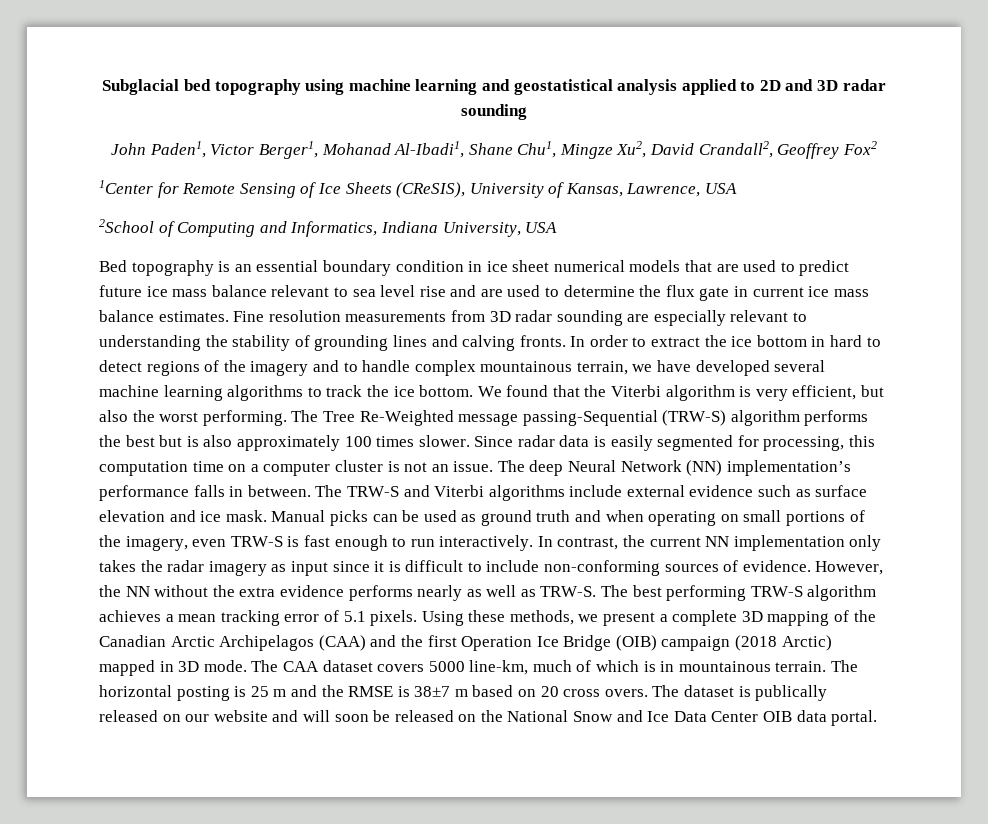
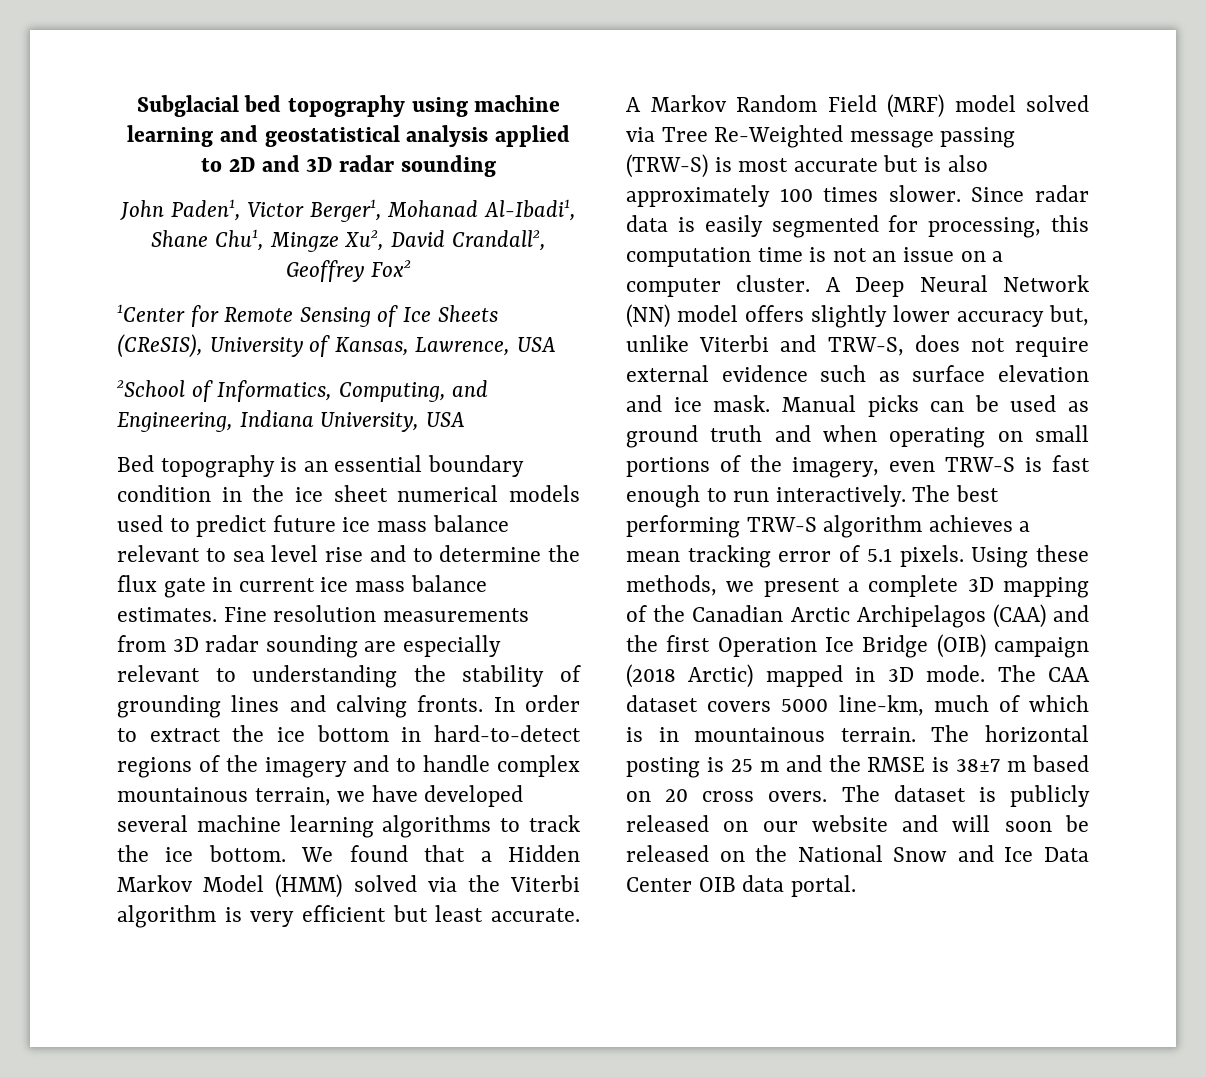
- 2School of Computing and Informatics, Indiana University, USA
+ 2School of Informatics, Computing, and Engineering, Indiana University, USA
- Bed topography is an essential boundary condition in ice sheet numerical models that are used to predict future ice mass balance relevant to sea level rise and are used to determine the flux gate in current ice mass balance estimates.
+ Bed topography is an essential boundary condition in the ice sheet numerical models used to predict future ice mass balance relevant to sea level rise and to determine the flux gate in current ice mass balance estimates.
- In order to extract the ice bottom in hard to detect regions of the imagery and to handle complex mountainous terrain, we have developed several machine learning algorithms to track the ice bottom.
+ In order to extract the ice bottom in hard-to-detect regions of the imagery and to handle complex mountainous terrain, we have developed several machine learning algorithms to track the ice bottom.
- We found that the Viterbi algorithm is very efficient, but also the worst performing. The Tree Re-Weighted message passing-Sequential (TRW-S) algorithm performs the best but is also approximately 100 times slower.
+ We found that a Hidden Markov Model (HMM) solved via the Viterbi algorithm is very efficient but least accurate. A Markov Random Field (MRF) model solved via Tree Re-Weighted message passing (TRW-S) is most accurate but is also approximately 100 times slower.
- Since radar data is easily segmented for processing, this computation time on a computer cluster is not an issue. The deep Neural Network (NN) implementation’s performance falls in between. The TRW-S and Viterbi algorithms include external evidence such as surface elevation and ice mask.
+ Since radar data is easily segmented for processing, this computation time is not an issue on a computer cluster. A Deep Neural Network (NN) model offers slightly lower accuracy but, unlike Viterbi and TRW-S, does not require external evidence such as surface elevation and ice mask.
- In contrast, the current NN implementation only takes the radar imagery as input since it is difficult to include non-conforming sources of evidence. However, the NN without the extra evidence performs nearly as well as TRW-S.
- The dataset is publically released on our website and will soon be released on the National Snow and Ice Data Center OIB data portal.
+ The dataset is publicly released on our website and will soon be released on the National Snow and Ice Data Center OIB data portal.

